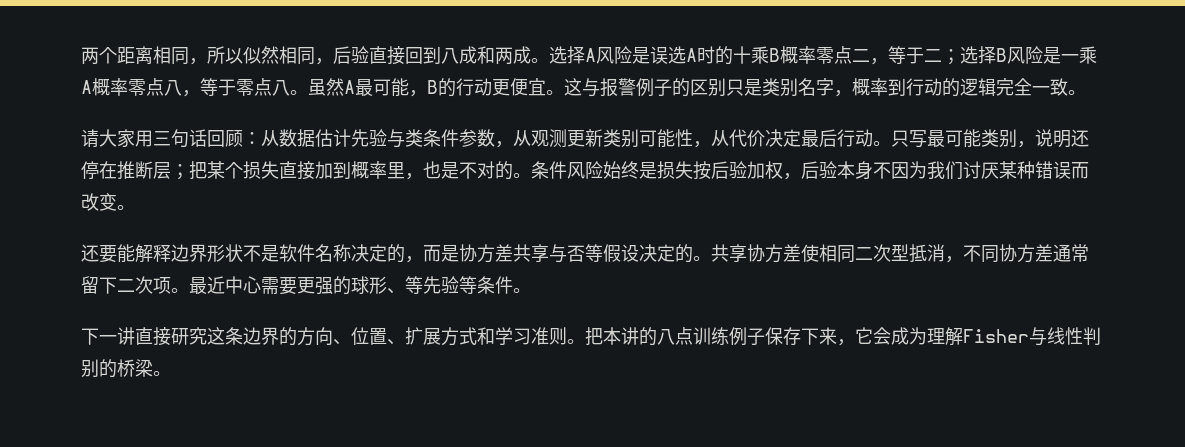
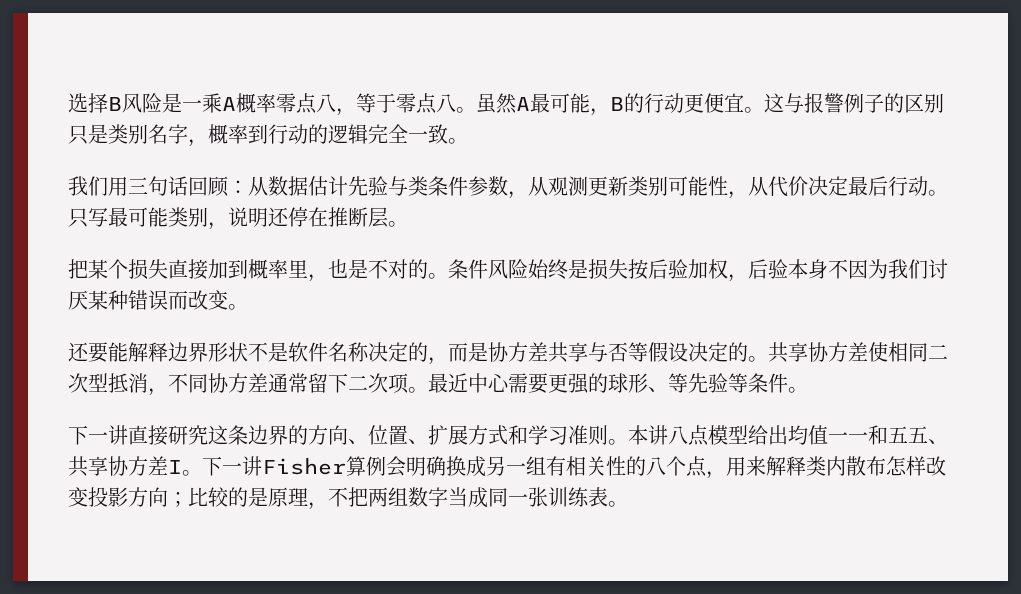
- 两个距离相同，所以似然相同，后验直接回到八成和两成。选择A风险是误选A时的十乘B概率零点二，等于二；选择B风险是一乘A概率零点八，等于零点八。
+ 选择B风险是一乘A概率零点八，等于零点八。
- 请大家用三句话回顾：从数据估计先验与类条件参数，从观测更新类别可能性，从代价决定最后行动。
+ 我们用三句话回顾：从数据估计先验与类条件参数，从观测更新类别可能性，从代价决定最后行动。
- 只写最可能类别，说明还停在推断层；把某个损失直接加到概率里，也是不对的。
+ 只写最可能类别，说明还停在推断层。
+ 把某个损失直接加到概率里，也是不对的。
- 把本讲的八点训练例子保存下来，它会成为理解Fisher与线性判别的桥梁。
+ 本讲八点模型给出均值一一和五五、共享协方差I。下一讲Fisher算例会明确换成另一组有相关性的八个点，用来解释类内散布怎样改变投影方向；比较的是原理，不把两组数字当成同一张训练表。

